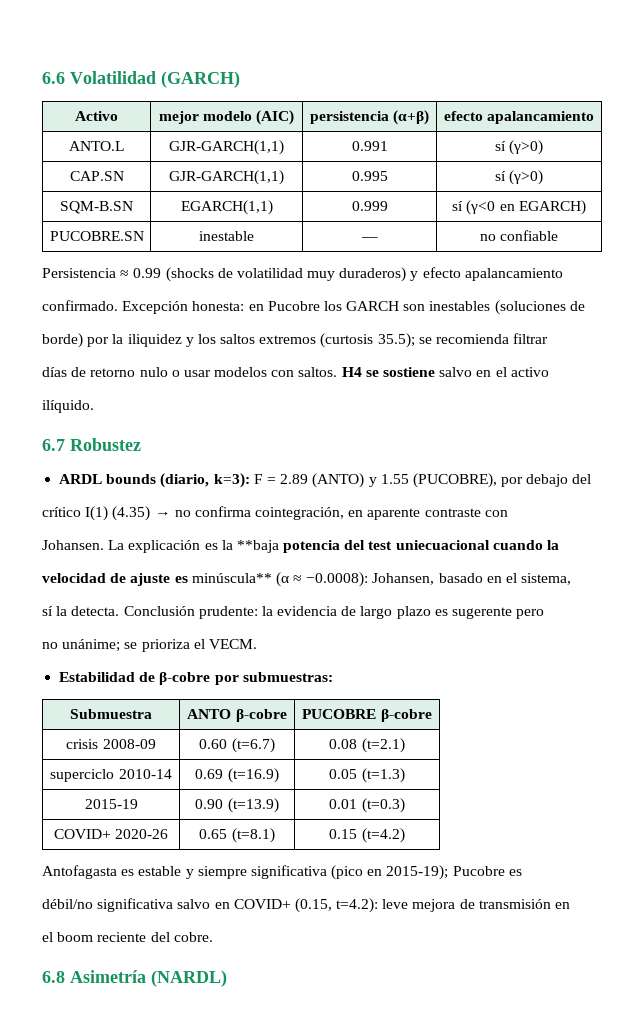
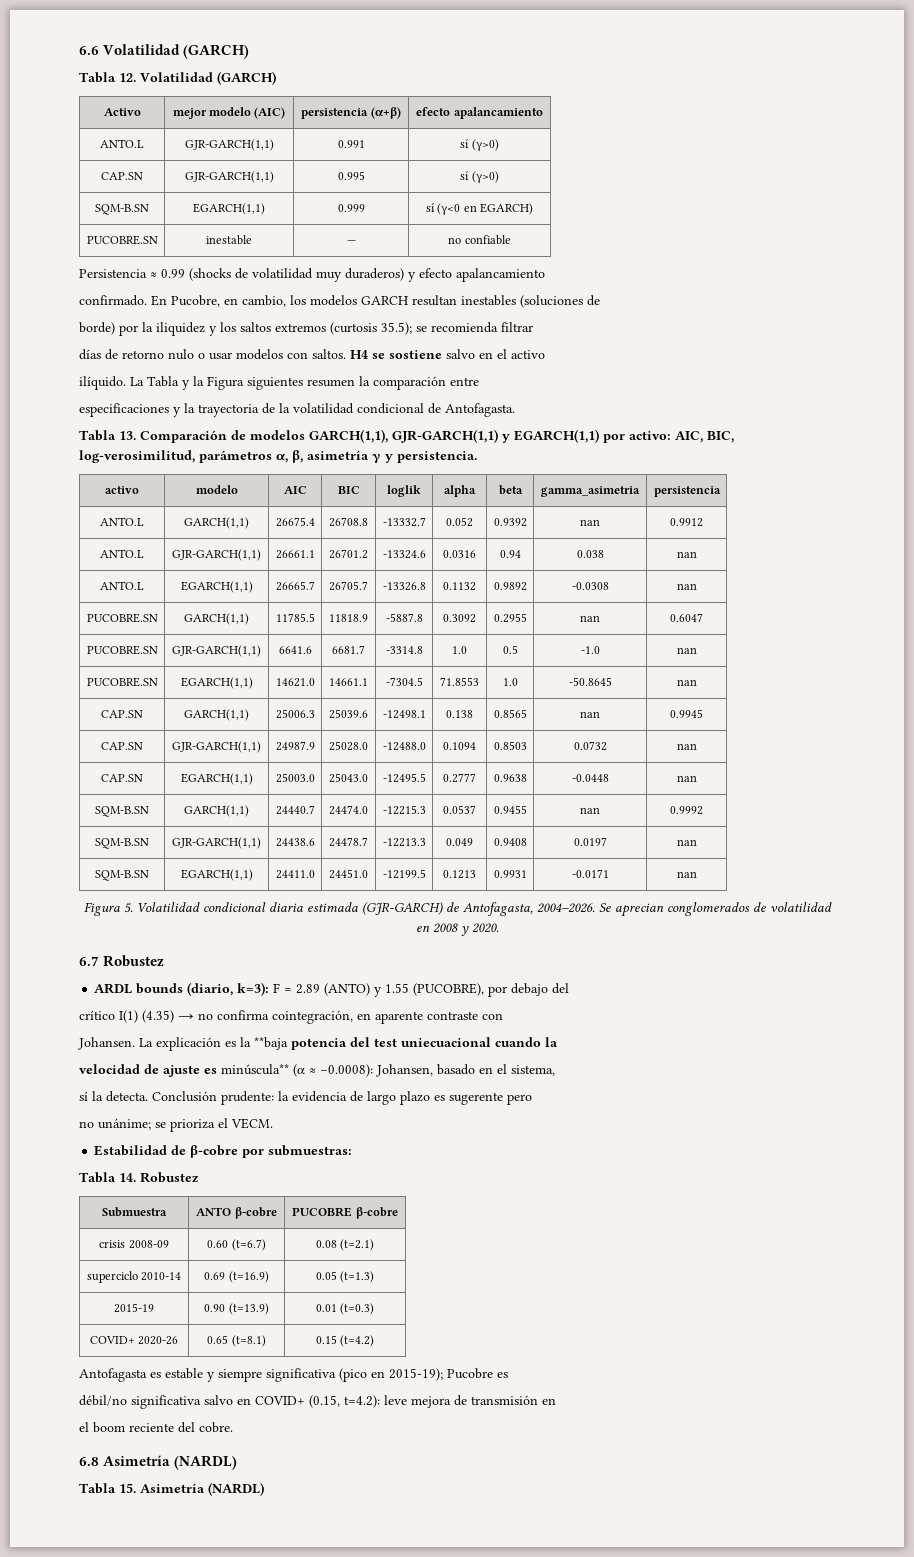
+ Tabla 12. Volatilidad (GARCH)
- Excepción honesta: en Pucobre los GARCH son inestables (soluciones de
+ En Pucobre, en cambio, los modelos GARCH resultan inestables (soluciones de
+ La Tabla y la Figura siguientes resumen la comparación entre
+ especificaciones y la trayectoria de la volatilidad condicional de Antofagasta.
+ Tabla 13. Comparación de modelos GARCH(1,1), GJR-GARCH(1,1) y EGARCH(1,1) por activo: AIC, BIC, log-verosimilitud, parámetros α, β, asimetría γ y persistencia.
+ activo | modelo | AIC | BIC | loglik | alpha | beta | gamma_asimetria | persistencia
+ ANTO.L | GARCH(1,1) | 26675.4 | 26708.8 | -13332.7 | 0.052 | 0.9392 | nan | 0.9912
+ ANTO.L | GJR-GARCH(1,1) | 26661.1 | 26701.2 | -13324.6 | 0.0316 | 0.94 | 0.038 | nan
+ ANTO.L | EGARCH(1,1) | 26665.7 | 26705.7 | -13326.8 | 0.1132 | 0.9892 | -0.0308 | nan
+ PUCOBRE.SN | GARCH(1,1) | 11785.5 | 11818.9 | -5887.8 | 0.3092 | 0.2955 | nan | 0.6047
+ PUCOBRE.SN | GJR-GARCH(1,1) | 6641.6 | 6681.7 | -3314.8 | 1.0 | 0.5 | -1.0 | nan
+ PUCOBRE.SN | EGARCH(1,1) | 14621.0 | 14661.1 | -7304.5 | 71.8553 | 1.0 | -50.8645 | nan
+ CAP.SN | GARCH(1,1) | 25006.3 | 25039.6 | -12498.1 | 0.138 | 0.8565 | nan | 0.9945
+ CAP.SN | GJR-GARCH(1,1) | 24987.9 | 25028.0 | -12488.0 | 0.1094 | 0.8503 | 0.0732 | nan
+ CAP.SN | EGARCH(1,1) | 25003.0 | 25043.0 | -12495.5 | 0.2777 | 0.9638 | -0.0448 | nan
+ SQM-B.SN | GARCH(1,1) | 24440.7 | 24474.0 | -12215.3 | 0.0537 | 0.9455 | nan | 0.9992
+ SQM-B.SN | GJR-GARCH(1,1) | 24438.6 | 24478.7 | -12213.3 | 0.049 | 0.9408 | 0.0197 | nan
+ SQM-B.SN | EGARCH(1,1) | 24411.0 | 24451.0 | -12199.5 | 0.1213 | 0.9931 | -0.0171 | nan
+ Figura 5. Volatilidad condicional diaria estimada (GJR-GARCH) de Antofagasta, 2004–2026. Se aprecian conglomerados de volatilidad en 2008 y 2020.
+ Tabla 14. Robustez
+ Tabla 15. Asimetría (NARDL)

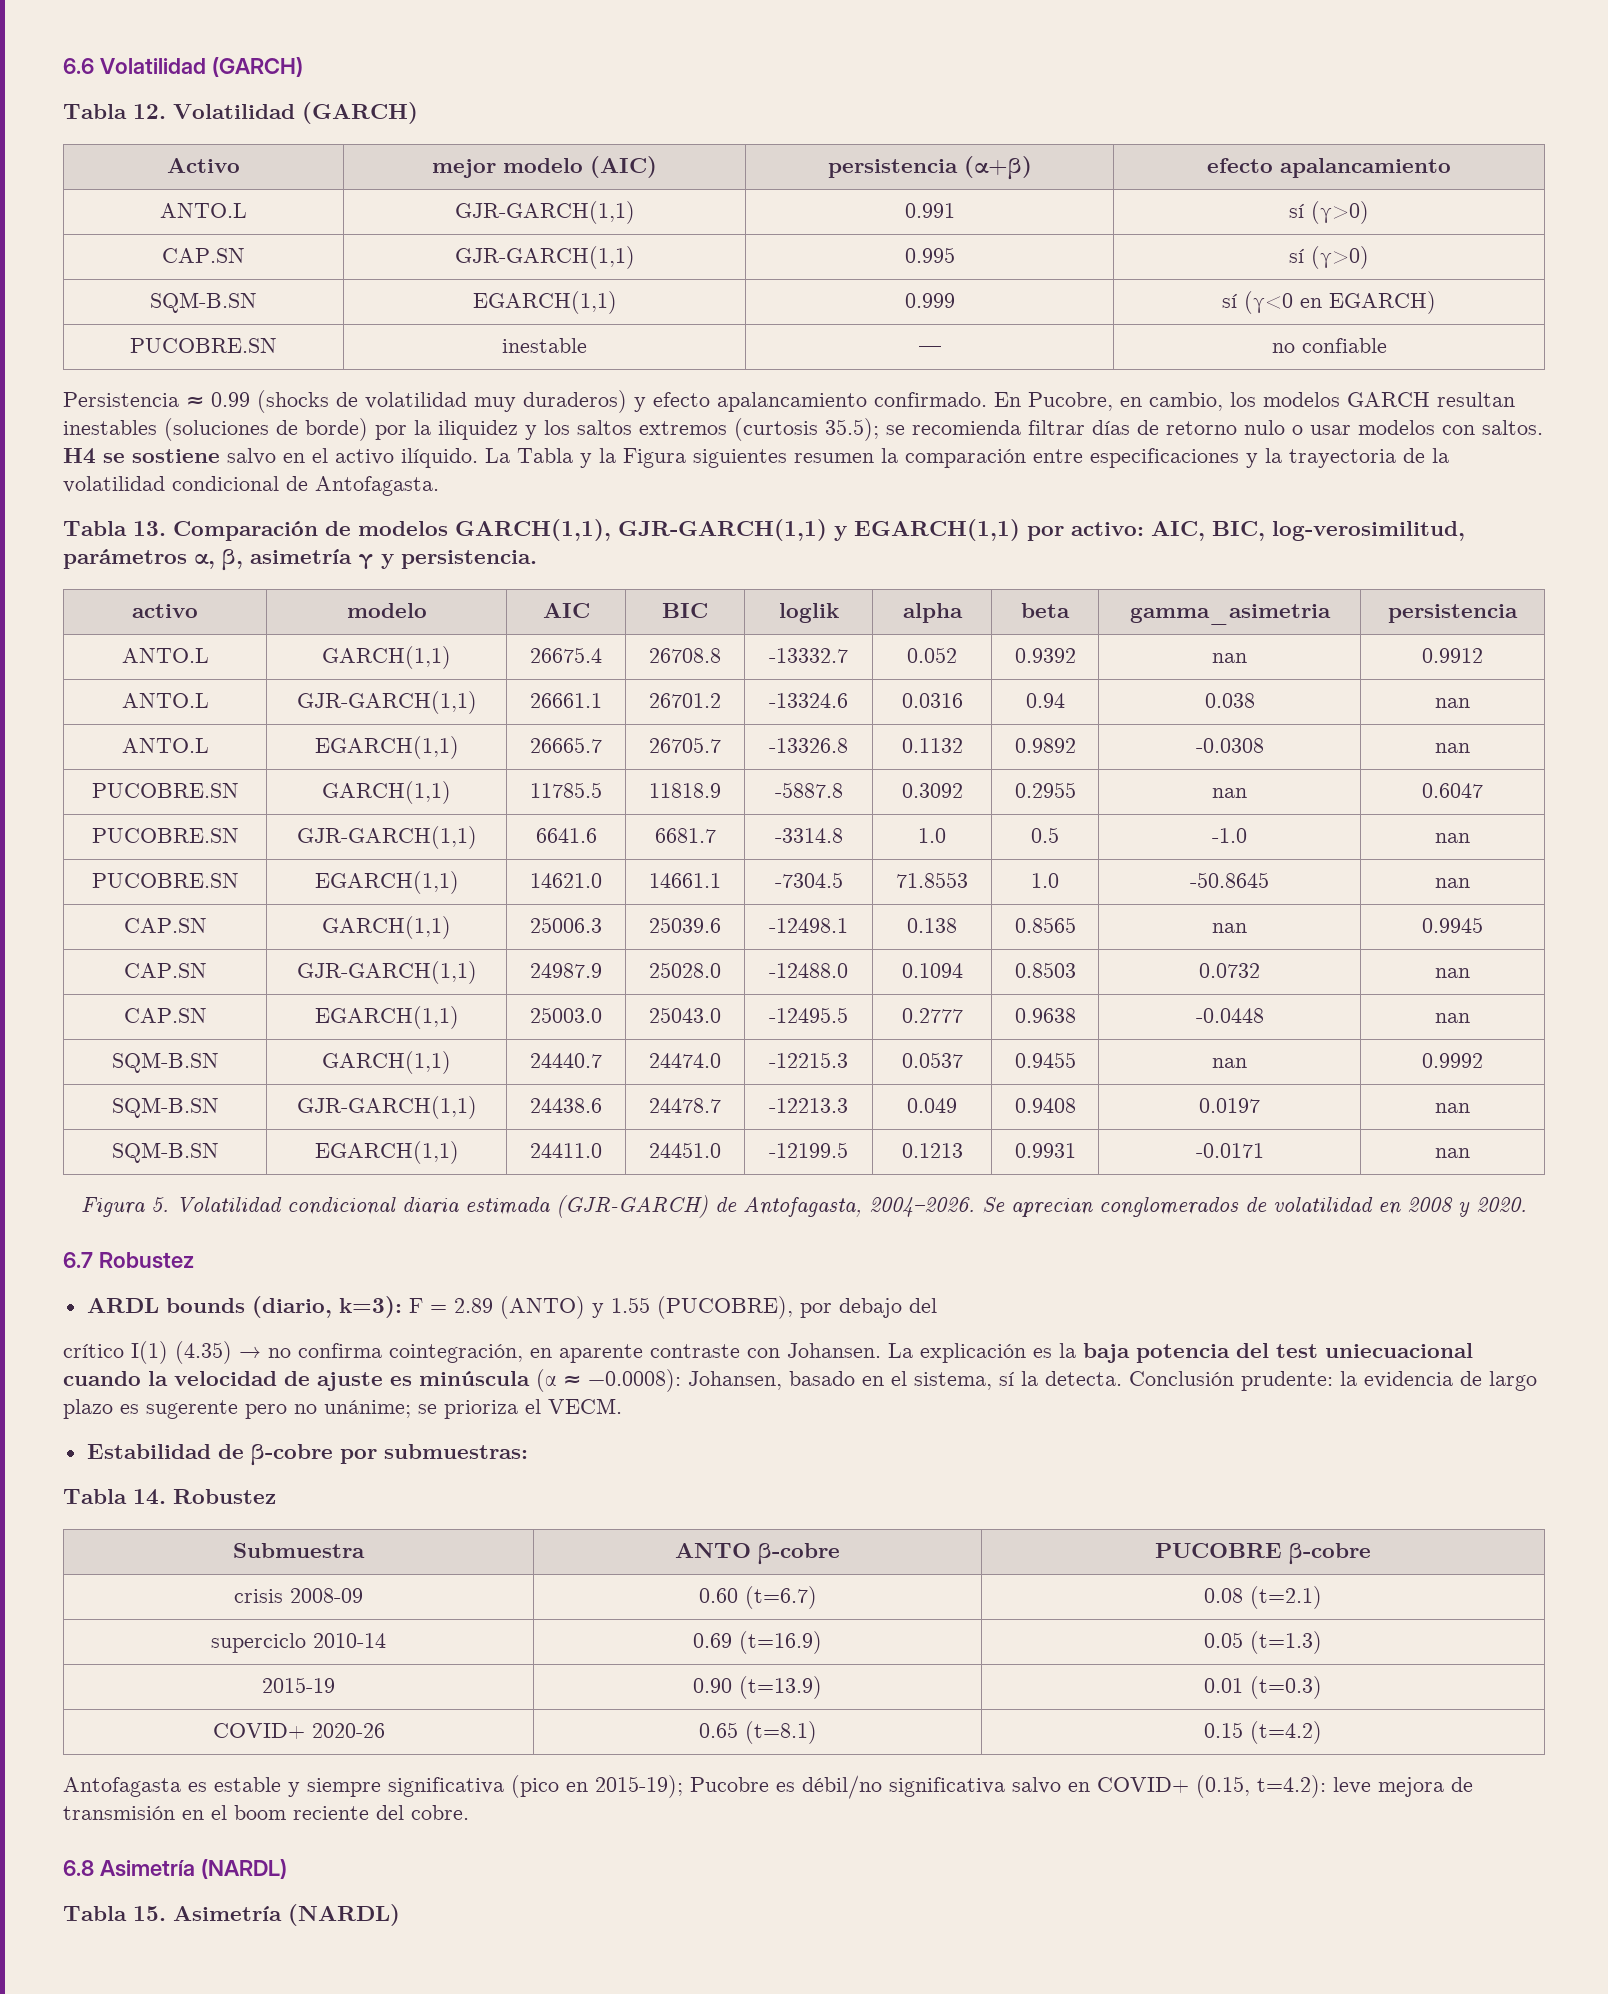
- Persistencia ≈ 0.99 (shocks de volatilidad muy duraderos) y efecto apalancamiento
- confirmado.
+ Persistencia ≈ 0.99 (shocks de volatilidad muy duraderos) y efecto apalancamiento confirmado.
- En Pucobre, en cambio, los modelos GARCH resultan inestables (soluciones de
- borde) por la iliquidez y los saltos extremos (curtosis 35.5); se recomienda filtrar
- días de retorno nulo o usar modelos con saltos.
+ En Pucobre, en cambio, los modelos GARCH resultan inestables (soluciones de borde) por la iliquidez y los saltos extremos (curtosis 35.5); se recomienda filtrar días de retorno nulo o usar modelos con saltos.
- H4 se sostiene salvo en el activo
- ilíquido.
+ H4 se sostiene salvo en el activo ilíquido.
- La Tabla y la Figura siguientes resumen la comparación entre
- especificaciones y la trayectoria de la volatilidad condicional de Antofagasta.
+ La Tabla y la Figura siguientes resumen la comparación entre especificaciones y la trayectoria de la volatilidad condicional de Antofagasta.
- crítico I(1) (4.35) → no confirma cointegración, en aparente contraste con
- Johansen.
+ crítico I(1) (4.35) → no confirma cointegración, en aparente contraste con Johansen.
- La explicación es la **baja potencia del test uniecuacional cuando la
- velocidad de ajuste es minúscula** (α ≈ −0.0008): Johansen, basado en el sistema,
- sí la detecta.
+ La explicación es la baja potencia del test uniecuacional cuando la velocidad de ajuste es minúscula (α ≈ −0.0008): Johansen, basado en el sistema, sí la detecta.
- Conclusión prudente: la evidencia de largo plazo es sugerente pero
- no unánime; se prioriza el VECM.
+ Conclusión prudente: la evidencia de largo plazo es sugerente pero no unánime; se prioriza el VECM.
- Antofagasta es estable y siempre significativa (pico en 2015-19); Pucobre es
- débil/no significativa salvo en COVID+ (0.15, t=4.2): leve mejora de transmisión en
- el boom reciente del cobre.
+ Antofagasta es estable y siempre significativa (pico en 2015-19); Pucobre es débil/no significativa salvo en COVID+ (0.15, t=4.2): leve mejora de transmisión en el boom reciente del cobre.

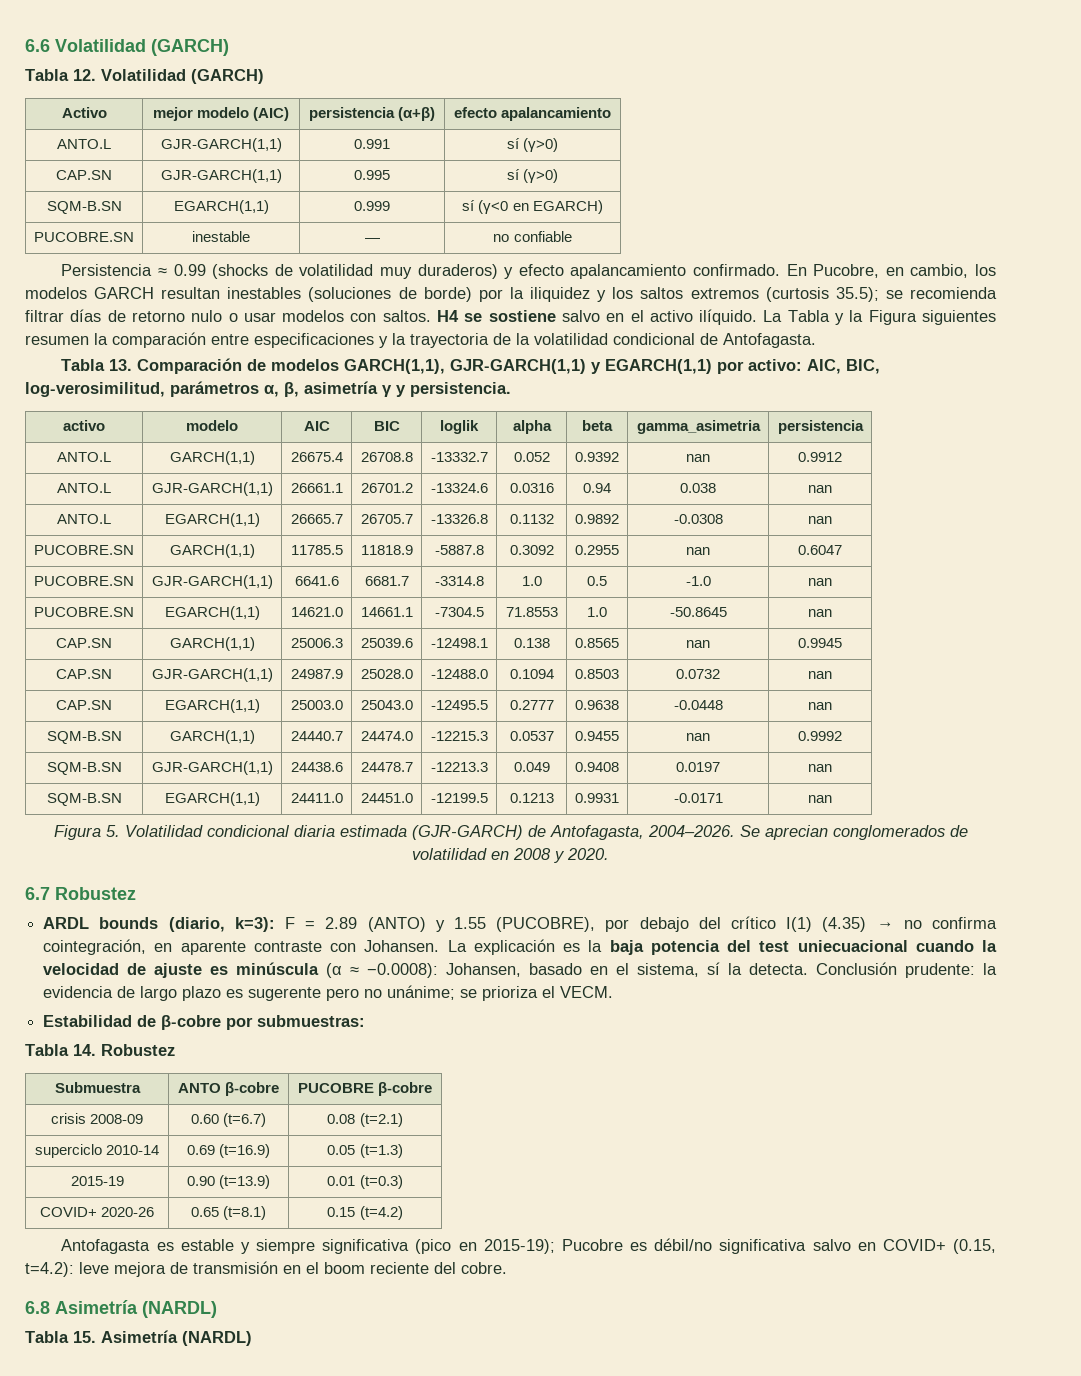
- ARDL bounds (diario, k=3): F = 2.89 (ANTO) y 1.55 (PUCOBRE), por debajo del
- crítico I(1) (4.35) → no confirma cointegración, en aparente contraste con Johansen.
+ ARDL bounds (diario, k=3): F = 2.89 (ANTO) y 1.55 (PUCOBRE), por debajo del crítico I(1) (4.35) → no confirma cointegración, en aparente contraste con Johansen.

